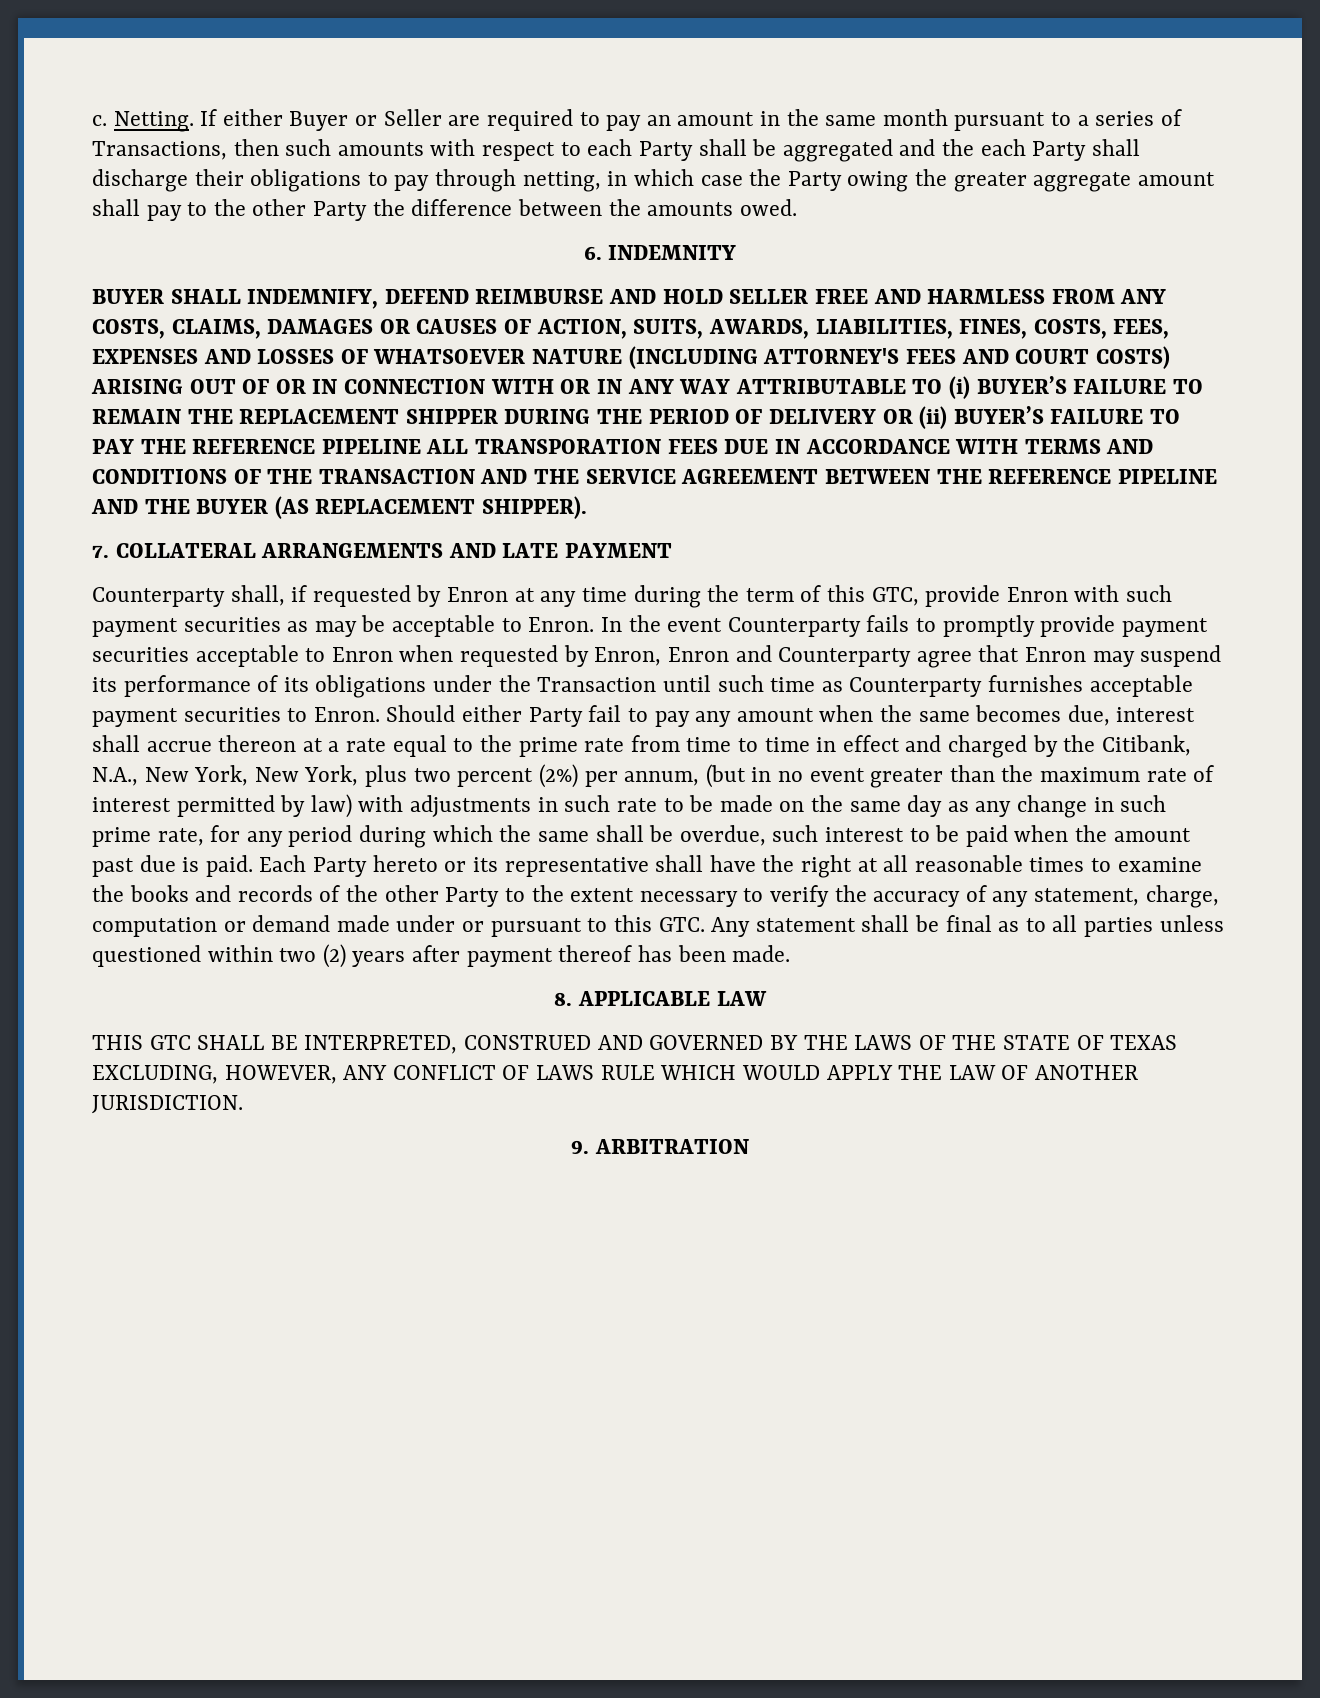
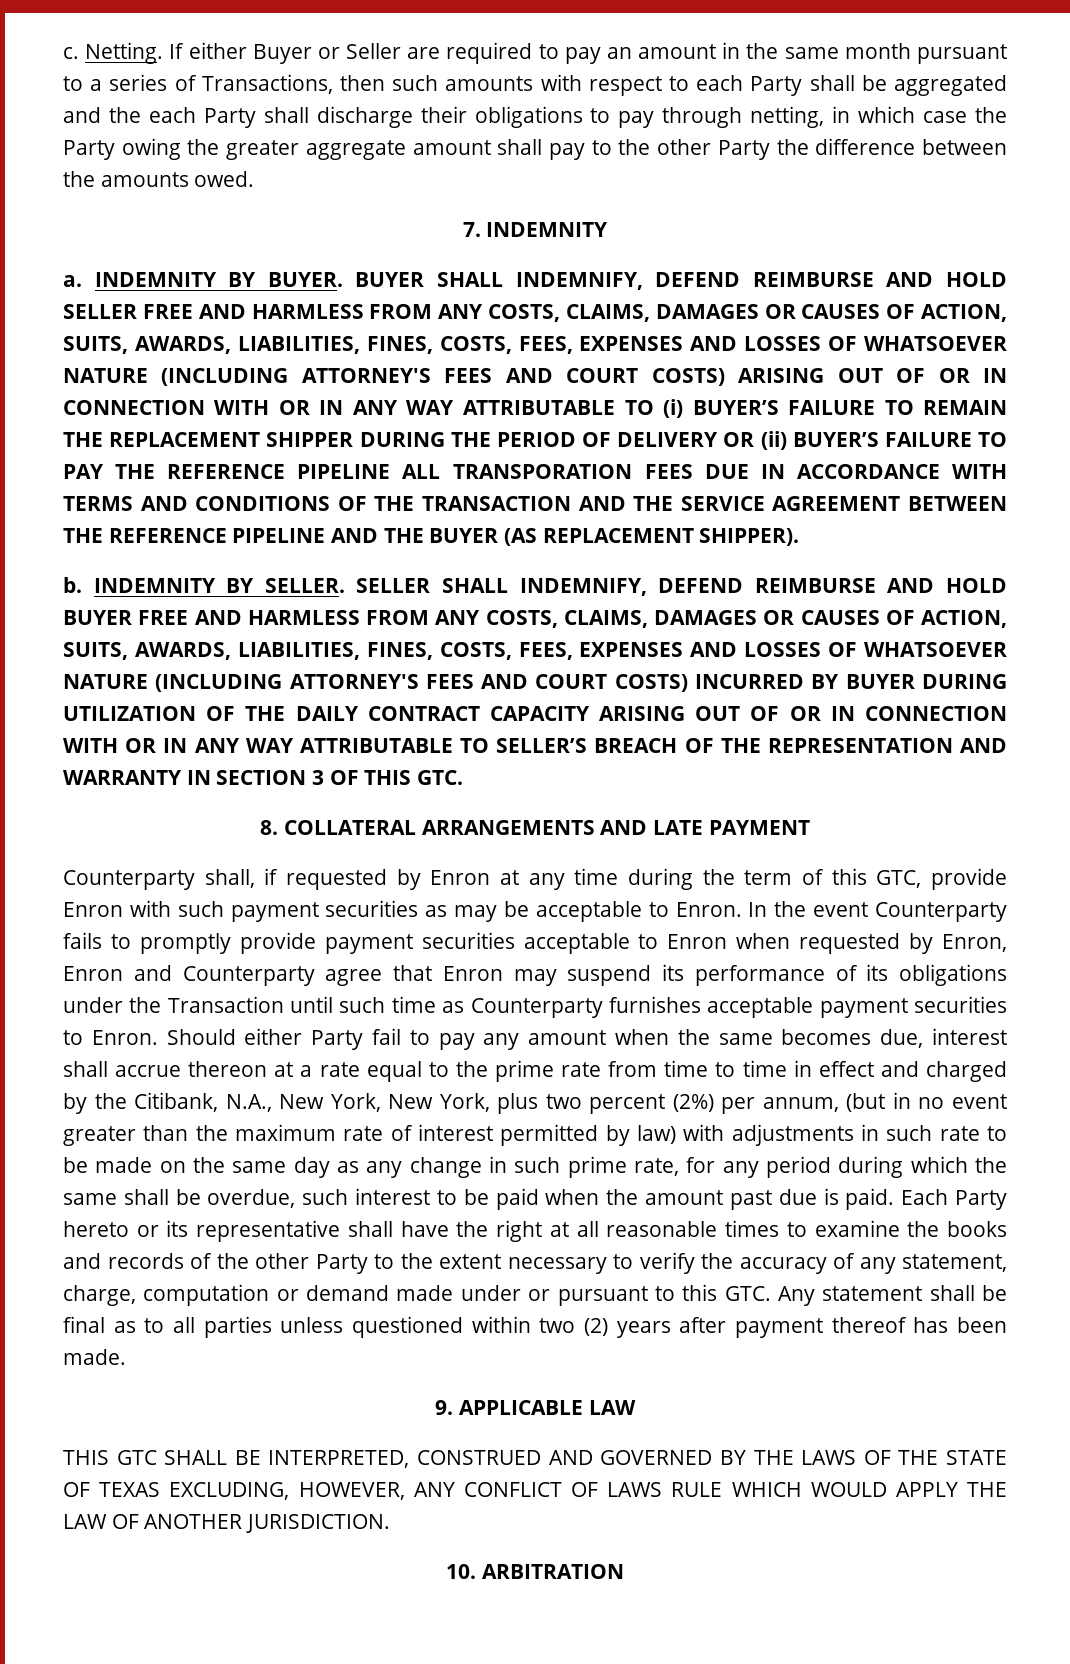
- 6. INDEMNITY
+ 7. INDEMNITY
+ a. INDEMNITY BY BUYER.
- 7. COLLATERAL ARRANGEMENTS AND LATE PAYMENT
+ b. INDEMNITY BY SELLER. SELLER SHALL INDEMNIFY, DEFEND REIMBURSE AND HOLD BUYER FREE AND HARMLESS FROM ANY COSTS, CLAIMS, DAMAGES OR CAUSES OF ACTION, SUITS, AWARDS, LIABILITIES, FINES, COSTS, FEES, EXPENSES AND LOSSES OF WHATSOEVER NATURE (INCLUDING ATTORNEY'S FEES AND COURT COSTS) INCURRED BY BUYER DURING UTILIZATION OF THE DAILY CONTRACT CAPACITY ARISING OUT OF OR IN CONNECTION WITH OR IN ANY WAY ATTRIBUTABLE TO SELLER’S BREACH OF THE REPRESENTATION AND WARRANTY IN SECTION 3 OF THIS GTC.
+ 8. COLLATERAL ARRANGEMENTS AND LATE PAYMENT
- 8. APPLICABLE LAW
+ 9. APPLICABLE LAW
- 9. ARBITRATION
+ 10. ARBITRATION

